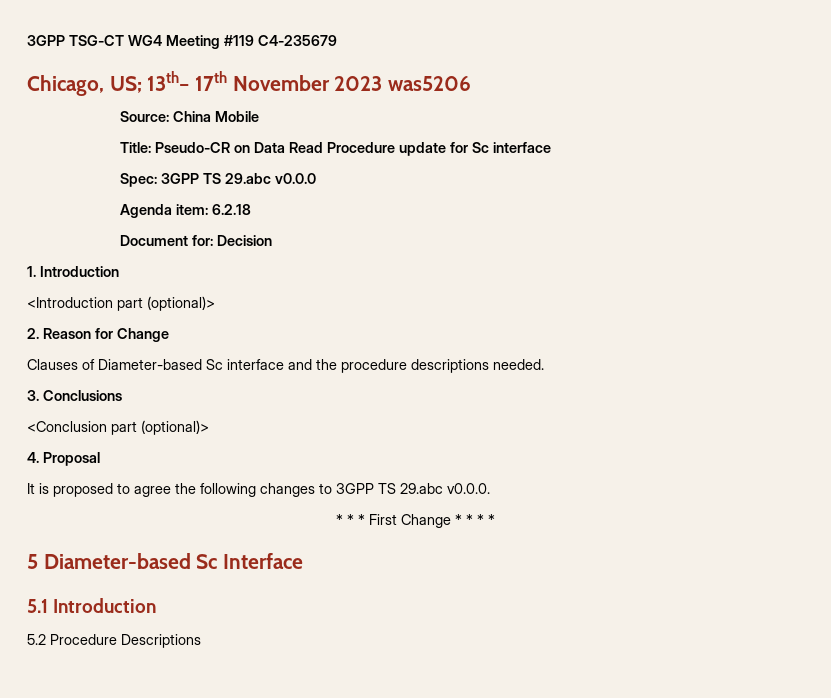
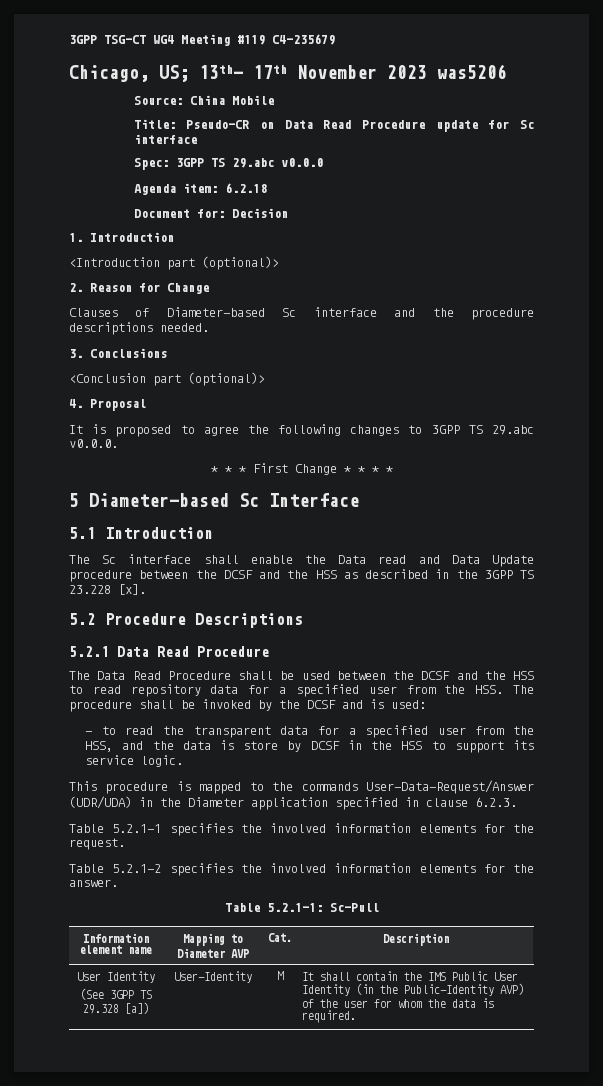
+ The Sc interface shall enable the Data read and Data Update procedure between the DCSF and the HSS as described in the 3GPP TS 23.228 [x].
  5.2 Procedure Descriptions
+ 5.2.1 Data Read Procedure
+ The Data Read Procedure shall be used between the DCSF and the HSS to read repository data for a specified user from the HSS. The procedure shall be invoked by the DCSF and is used:
+ - to read the transparent data for a specified user from the HSS, and the data is store by DCSF in the HSS to support its service logic.
+ This procedure is mapped to the commands User-Data-Request/Answer (UDR/UDA) in the Diameter application specified in clause 6.2.3.
+ Table 5.2.1-1 specifies the involved information elements for the request.
+ Table 5.2.1-2 specifies the involved information elements for the answer.
+ Table 5.2.1-1: Sc-Pull
+ Information element name | Mapping to Diameter AVP | Cat. | Description
+ User Identity
+ (See 3GPP TS 29.328 [a]) | User-Identity | M | It shall contain the IMS Public User Identity (in the Public-Identity AVP) of the user for whom the data is required.

